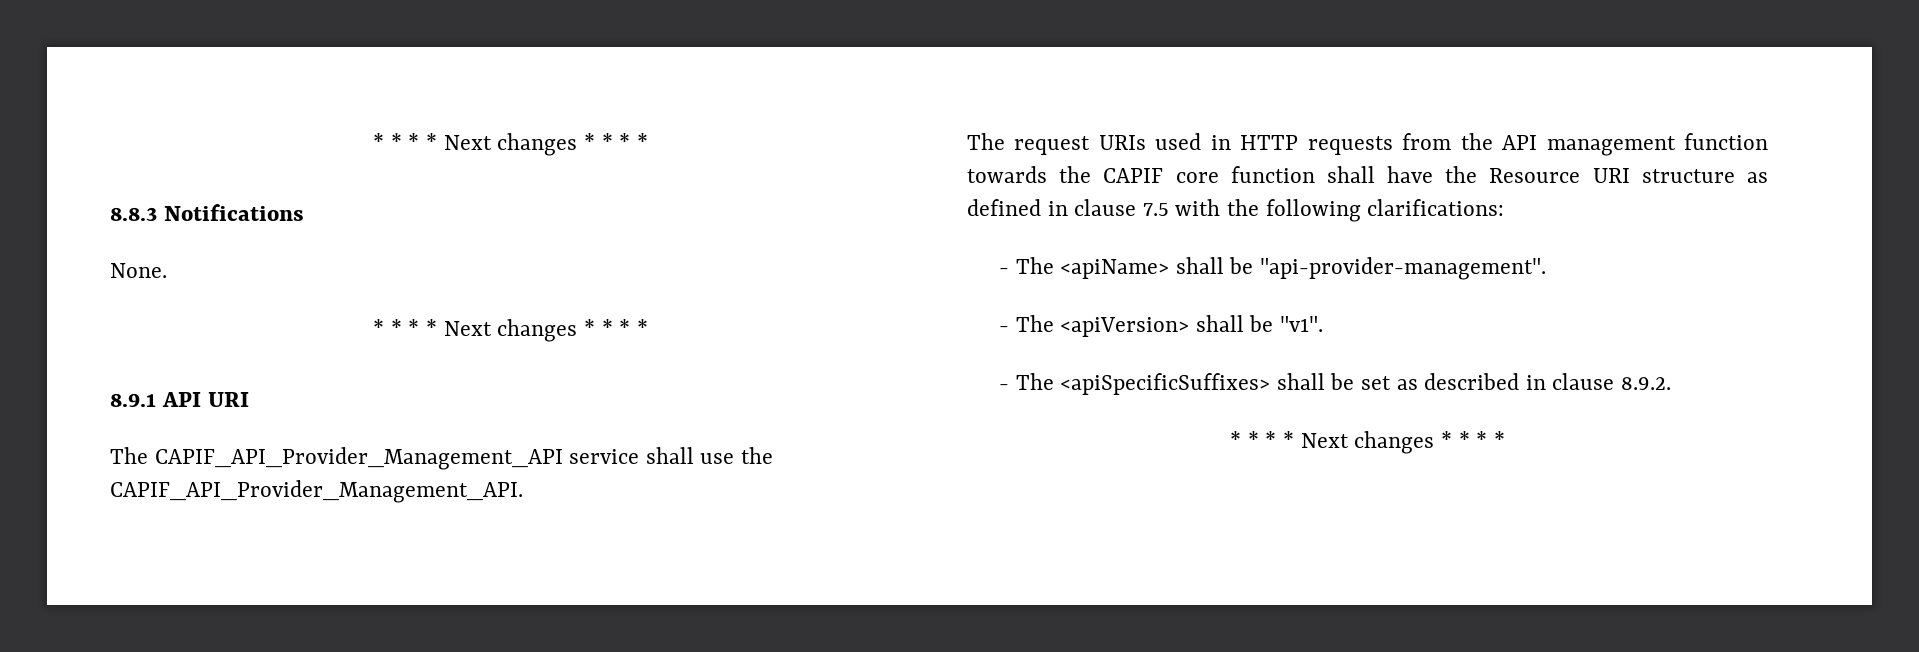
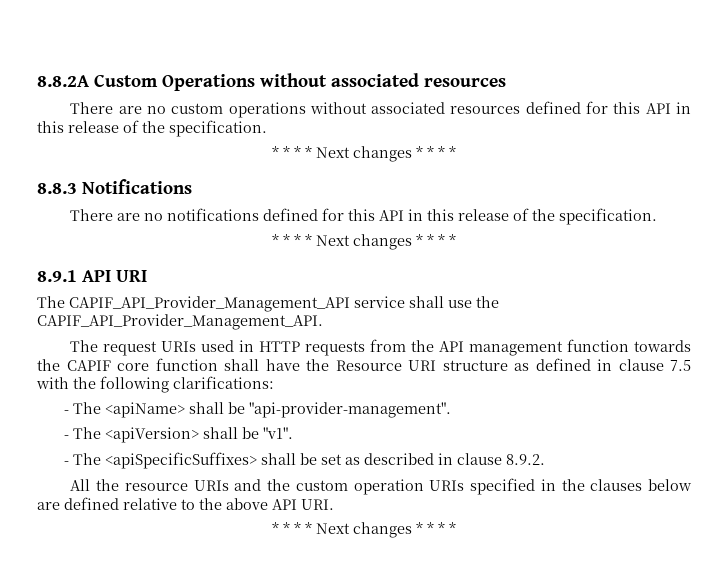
+ 8.8.2A Custom Operations without associated resources
+ There are no custom operations without associated resources defined for this API in this release of the specification.
- None.
+ There are no notifications defined for this API in this release of the specification.
+ All the resource URIs and the custom operation URIs specified in the clauses below are defined relative to the above API URI.

